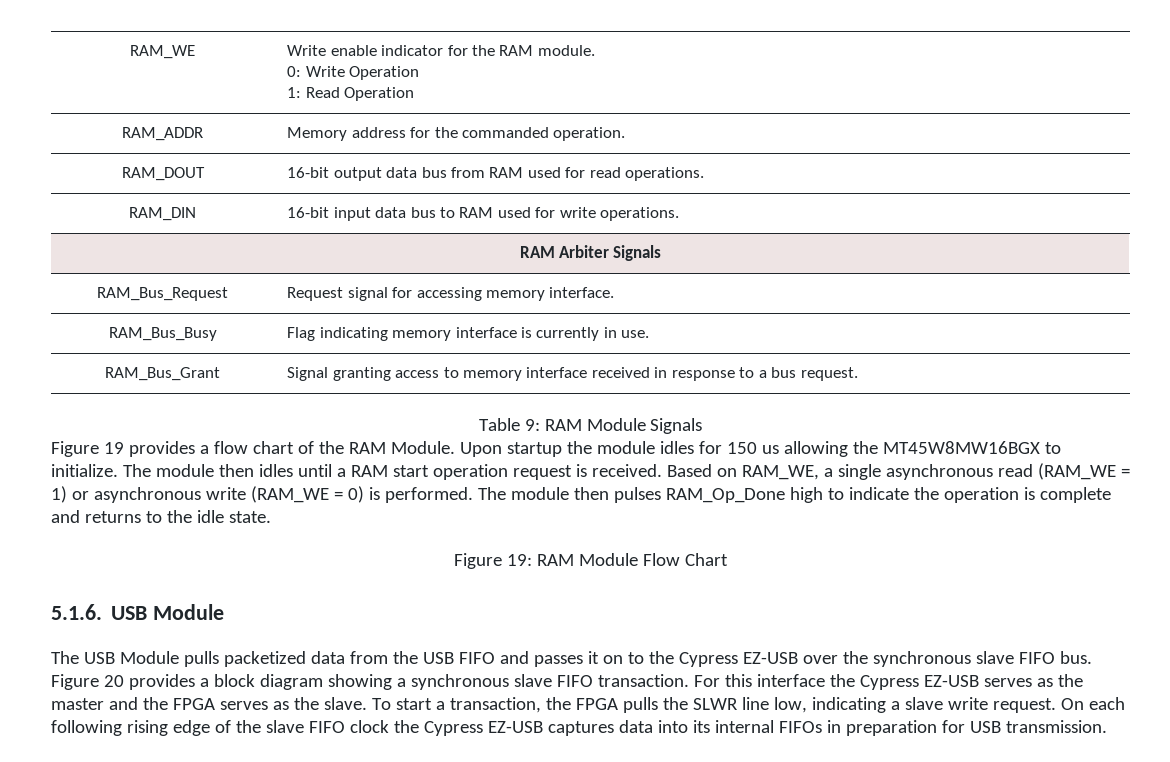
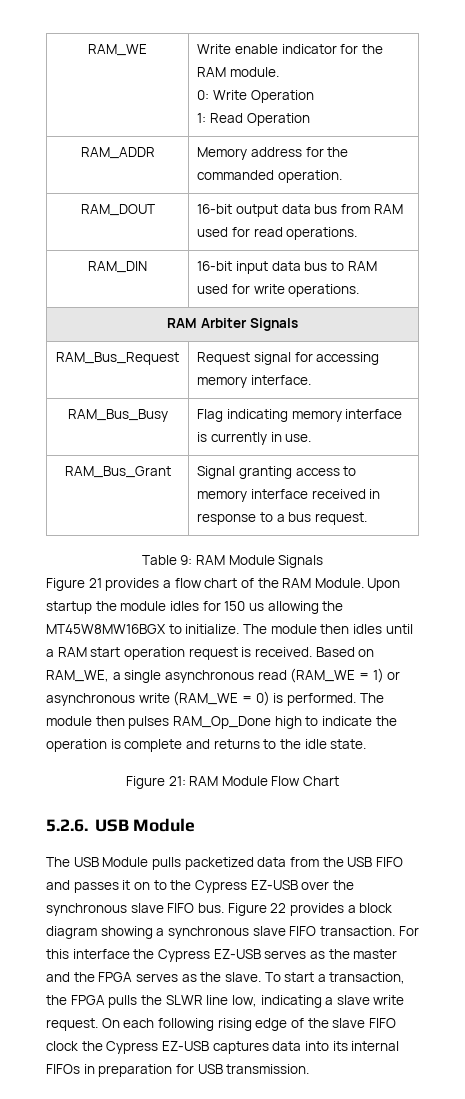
- Figure 19 provides a flow chart of the RAM Module.
+ Figure 21 provides a flow chart of the RAM Module.
- Figure 19: RAM Module Flow Chart
+ Figure 21: RAM Module Flow Chart
- 5.1.6. USB Module
+ 5.2.6. USB Module
- Figure 20 provides a block diagram showing a synchronous slave FIFO transaction.
+ Figure 22 provides a block diagram showing a synchronous slave FIFO transaction.

